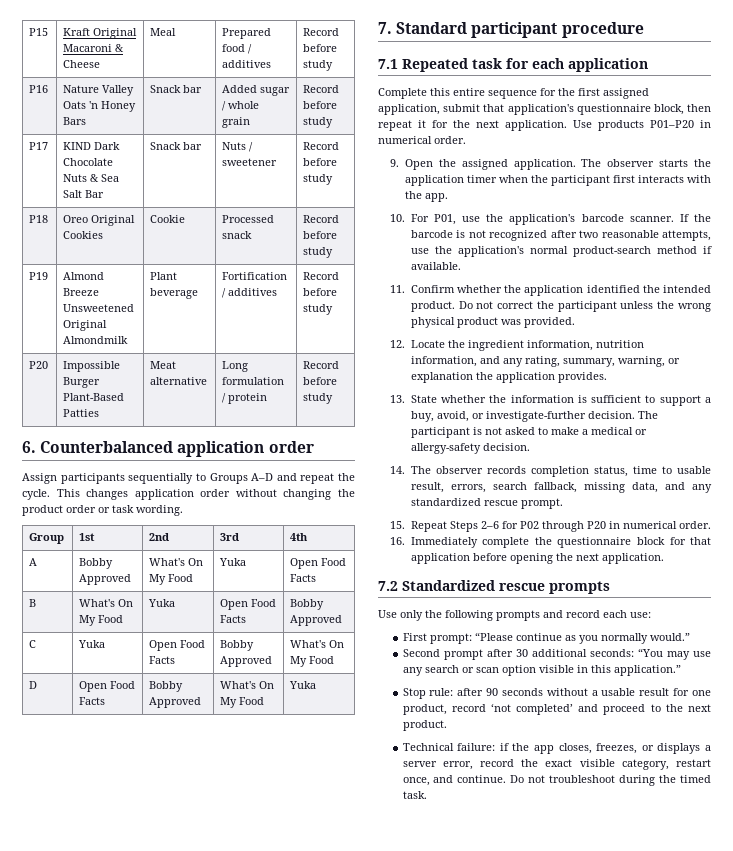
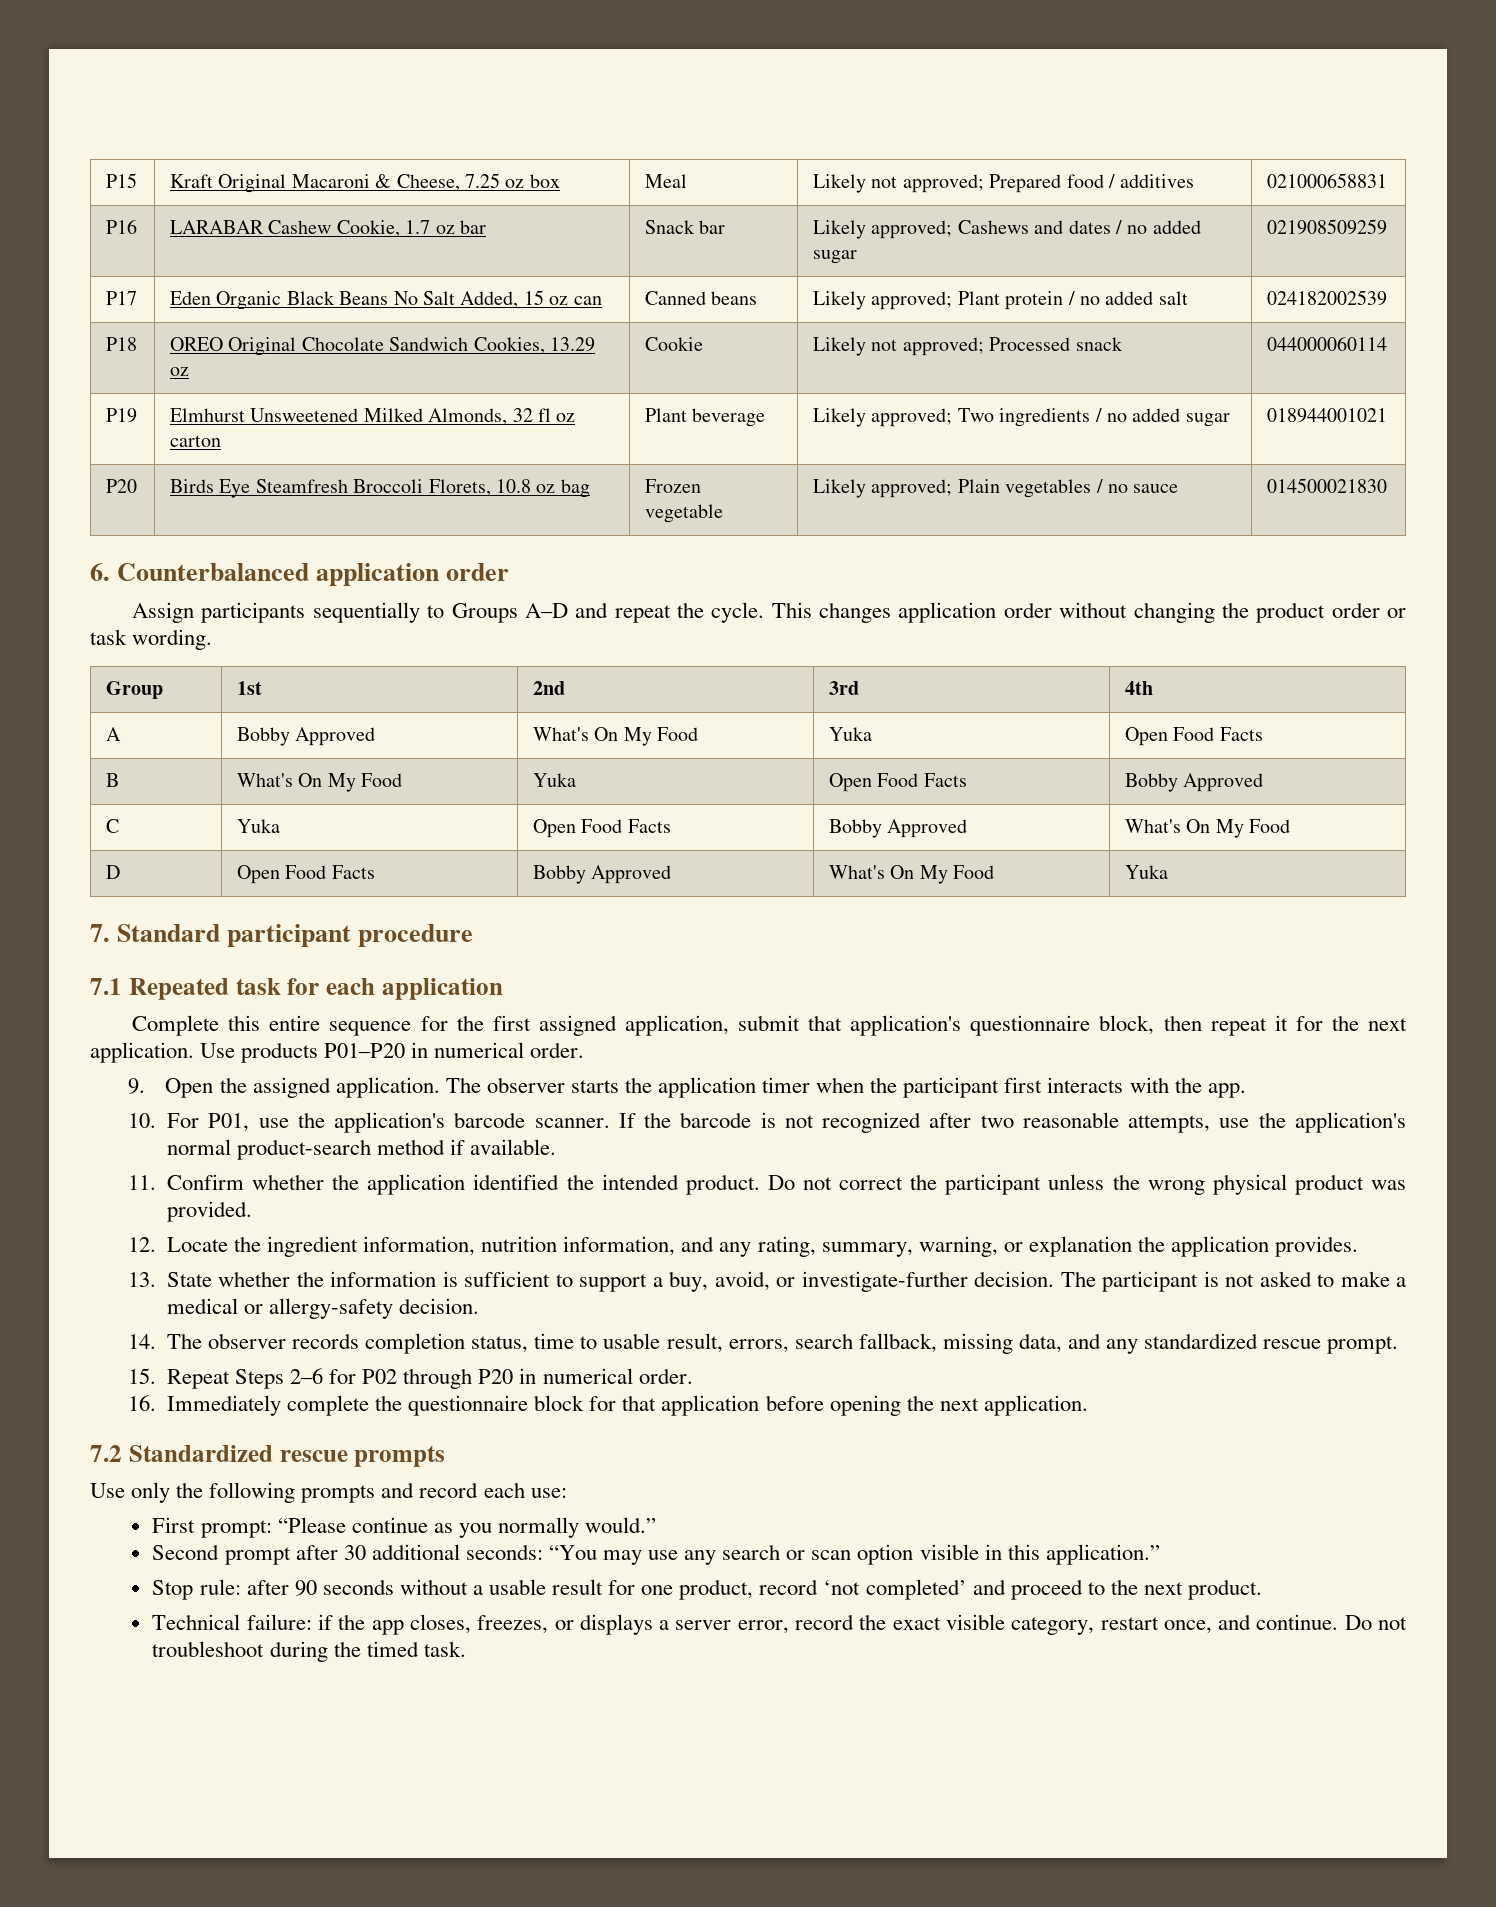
- P15 | Kraft Original Macaroni & Cheese | Meal | Prepared food / additives | Record before study
- P16 | Nature Valley Oats 'n Honey Bars | Snack bar | Added sugar / whole grain | Record before study
- P17 | KIND Dark Chocolate Nuts & Sea Salt Bar | Snack bar | Nuts / sweetener | Record before study
- P18 | Oreo Original Cookies | Cookie | Processed snack | Record before study
- P19 | Almond Breeze Unsweetened Original Almondmilk | Plant beverage | Fortification / additives | Record before study
- P20 | Impossible Burger Plant-Based Patties | Meat alternative | Long formulation / protein | Record before study
+ P15 | Kraft Original Macaroni & Cheese, 7.25 oz box | Meal | Likely not approved; Prepared food / additives | 021000658831
+ P16 | LARABAR Cashew Cookie, 1.7 oz bar | Snack bar | Likely approved; Cashews and dates / no added sugar | 021908509259
+ P17 | Eden Organic Black Beans No Salt Added, 15 oz can | Canned beans | Likely approved; Plant protein / no added salt | 024182002539
+ P18 | OREO Original Chocolate Sandwich Cookies, 13.29 oz | Cookie | Likely not approved; Processed snack | 044000060114
+ P19 | Elmhurst Unsweetened Milked Almonds, 32 fl oz carton | Plant beverage | Likely approved; Two ingredients / no added sugar | 018944001021
+ P20 | Birds Eye Steamfresh Broccoli Florets, 10.8 oz bag | Frozen vegetable | Likely approved; Plain vegetables / no sauce | 014500021830

